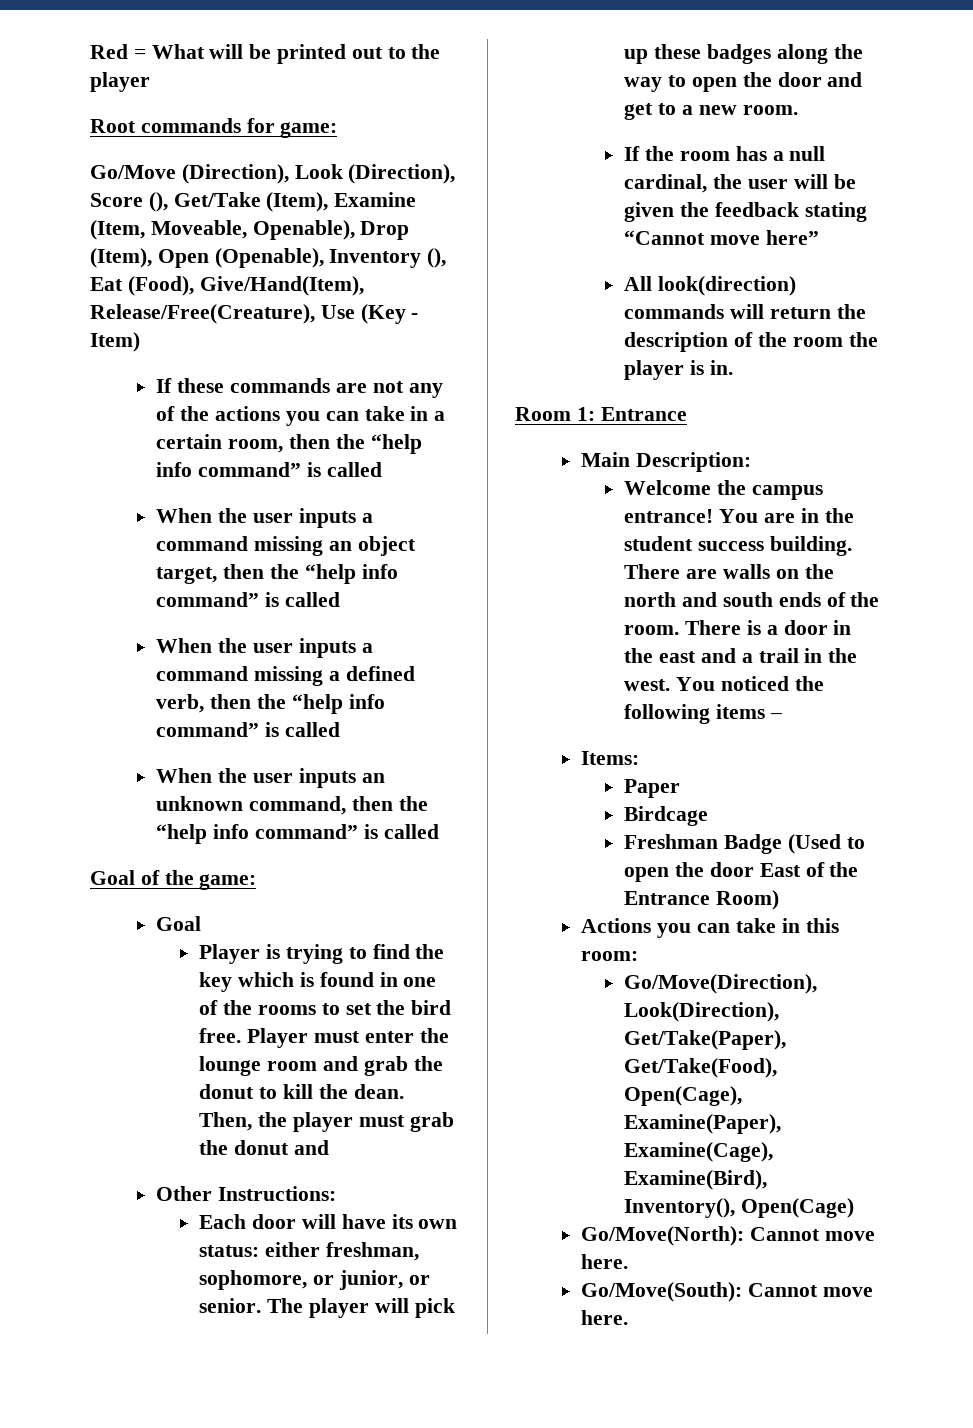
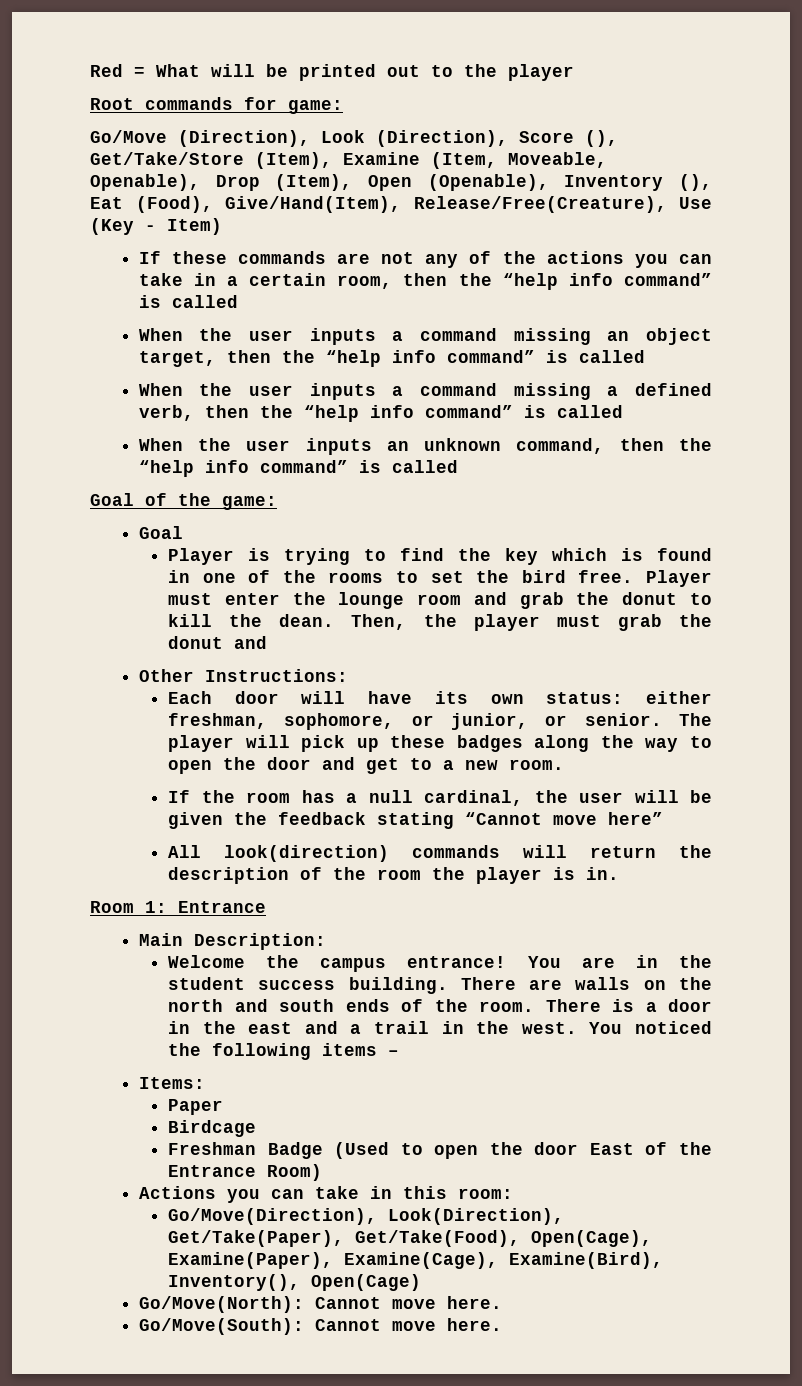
- Go/Move (Direction), Look (Direction), Score (), Get/Take (Item), Examine (Item, Moveable, Openable), Drop (Item), Open (Openable), Inventory (), Eat (Food), Give/Hand(Item), Release/Free(Creature), Use (Key - Item)
+ Go/Move (Direction), Look (Direction), Score (), Get/Take/Store (Item), Examine (Item, Moveable, Openable), Drop (Item), Open (Openable), Inventory (), Eat (Food), Give/Hand(Item), Release/Free(Creature), Use (Key - Item)

